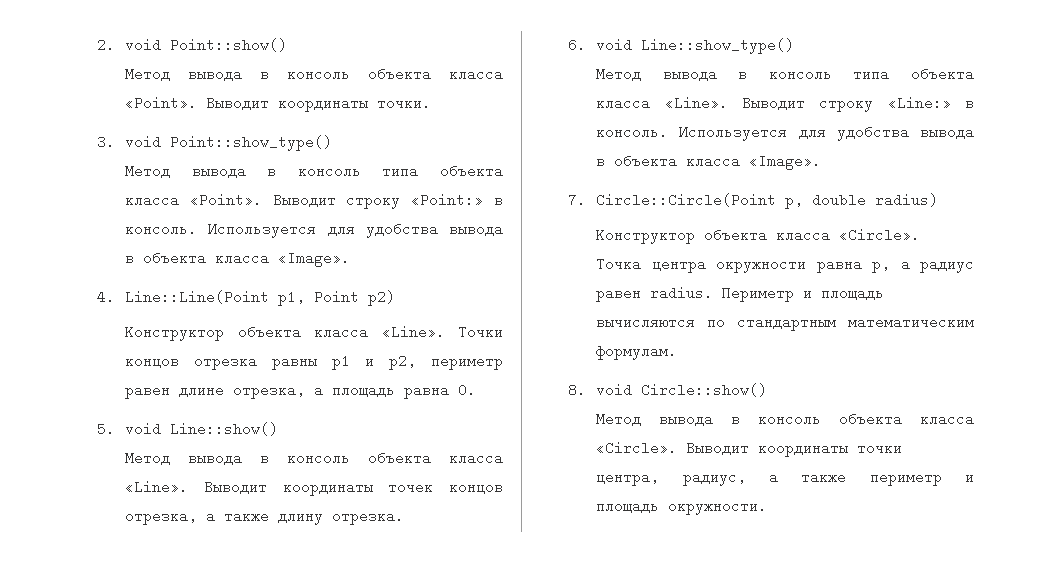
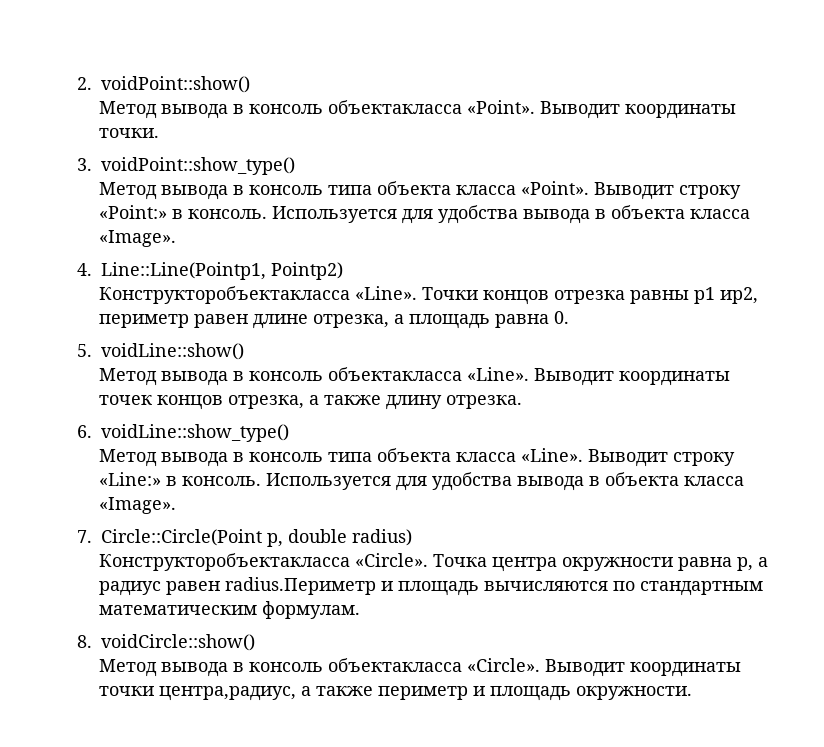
- 2. void Point::show()
- Метод вывода в консоль объекта класса «Point».
+ 2. voidPoint::show()
+ Метод вывода в консоль объектакласса «Point».
- 3. void Point::show_type()
+ 3. voidPoint::show_type()
- 4. Line::Line(Point p1, Point p2)
- Конструктор объекта класса «Line».
+ 4. Line::Line(Pointp1, Pointp2)
+ Конструкторобъектакласса «Line».
- Точки концов отрезка равны p1 и p2, периметр равен длине отрезка, а площадь равна 0.
+ Точки концов отрезка равны p1 иp2, периметр равен длине отрезка, а площадь равна 0.
- 5. void Line::show()
- Метод вывода в консоль объекта класса «Line».
+ 5. voidLine::show()
+ Метод вывода в консоль объектакласса «Line».
- 6. void Line::show_type()
+ 6. voidLine::show_type()
- Конструктор объекта класса «Circle».
+ Конструкторобъектакласса «Circle».
- Точка центра окружности равна p, а радиус равен radius. Периметр и площадь вычисляются по стандартным математическим формулам.
+ Точка центра окружности равна p, а радиус равен radius.Периметр и площадь вычисляются по стандартным математическим формулам.
- 8. void Circle::show()
- Метод вывода в консоль объекта класса «Circle».
+ 8. voidCircle::show()
+ Метод вывода в консоль объектакласса «Circle».
- Выводит координаты точки центра, радиус, а также периметр и площадь окружности.
+ Выводит координаты точки центра,радиус, а также периметр и площадь окружности.

